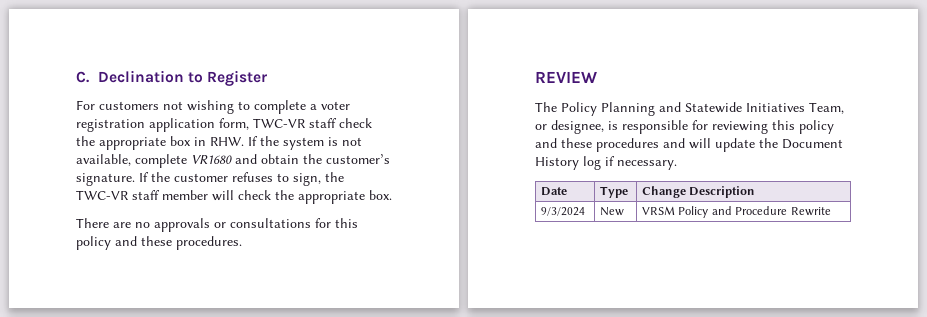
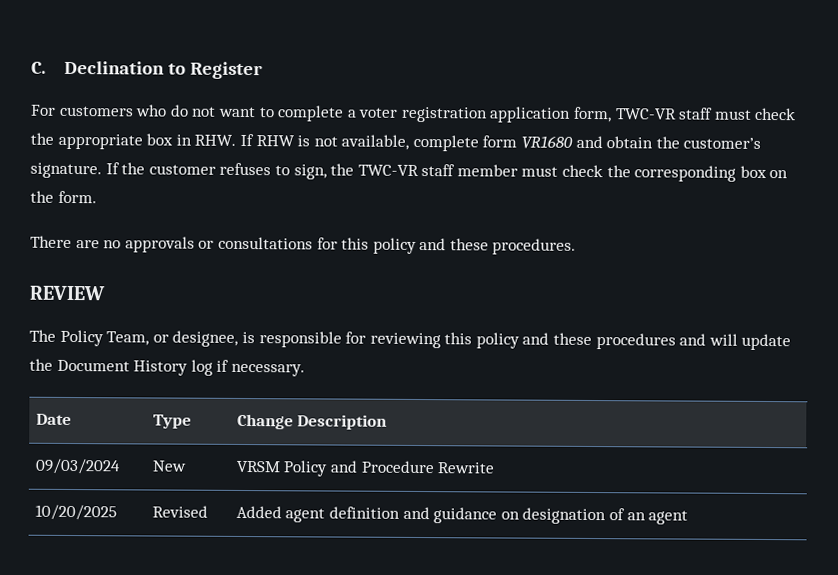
- For customers not wishing to complete a voter registration application form, TWC-VR staff check the appropriate box in RHW. If the system is not available, complete VR1680 and obtain the customer’s signature.
+ For customers who do not want to complete a voter registration application form, TWC-VR staff must check the appropriate box in RHW. If RHW is not available, complete form VR1680 and obtain the customer’s signature.
- If the customer refuses to sign, the TWC-VR staff member will check the appropriate box.
+ If the customer refuses to sign, the TWC-VR staff member must check the corresponding box on the form.
- The Policy Planning and Statewide Initiatives Team, or designee, is responsible for reviewing this policy and these procedures and will update the Document History log if necessary.
+ The Policy Team, or designee, is responsible for reviewing this policy and these procedures and will update the Document History log if necessary.
- 9/3/2024 | New | VRSM Policy and Procedure Rewrite
+ 09/03/2024 | New | VRSM Policy and Procedure Rewrite
+ 10/20/2025 | Revised | Added agent definition and guidance on designation of an agent

